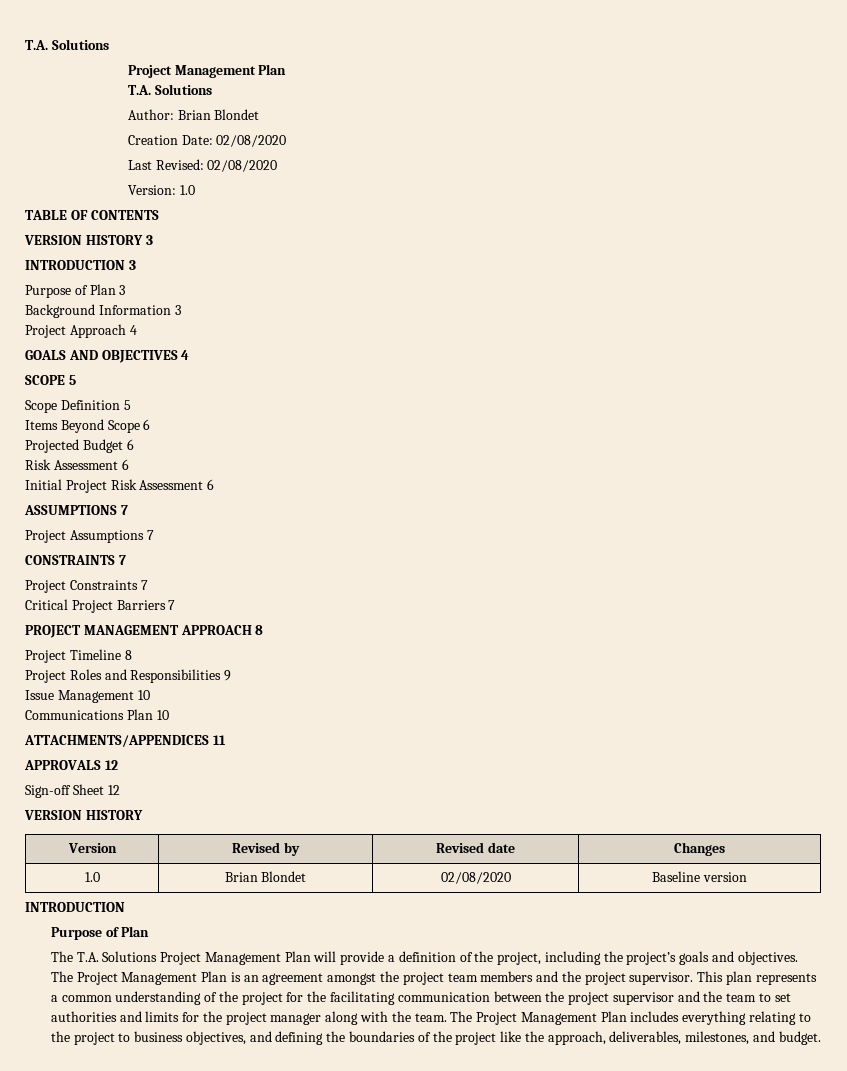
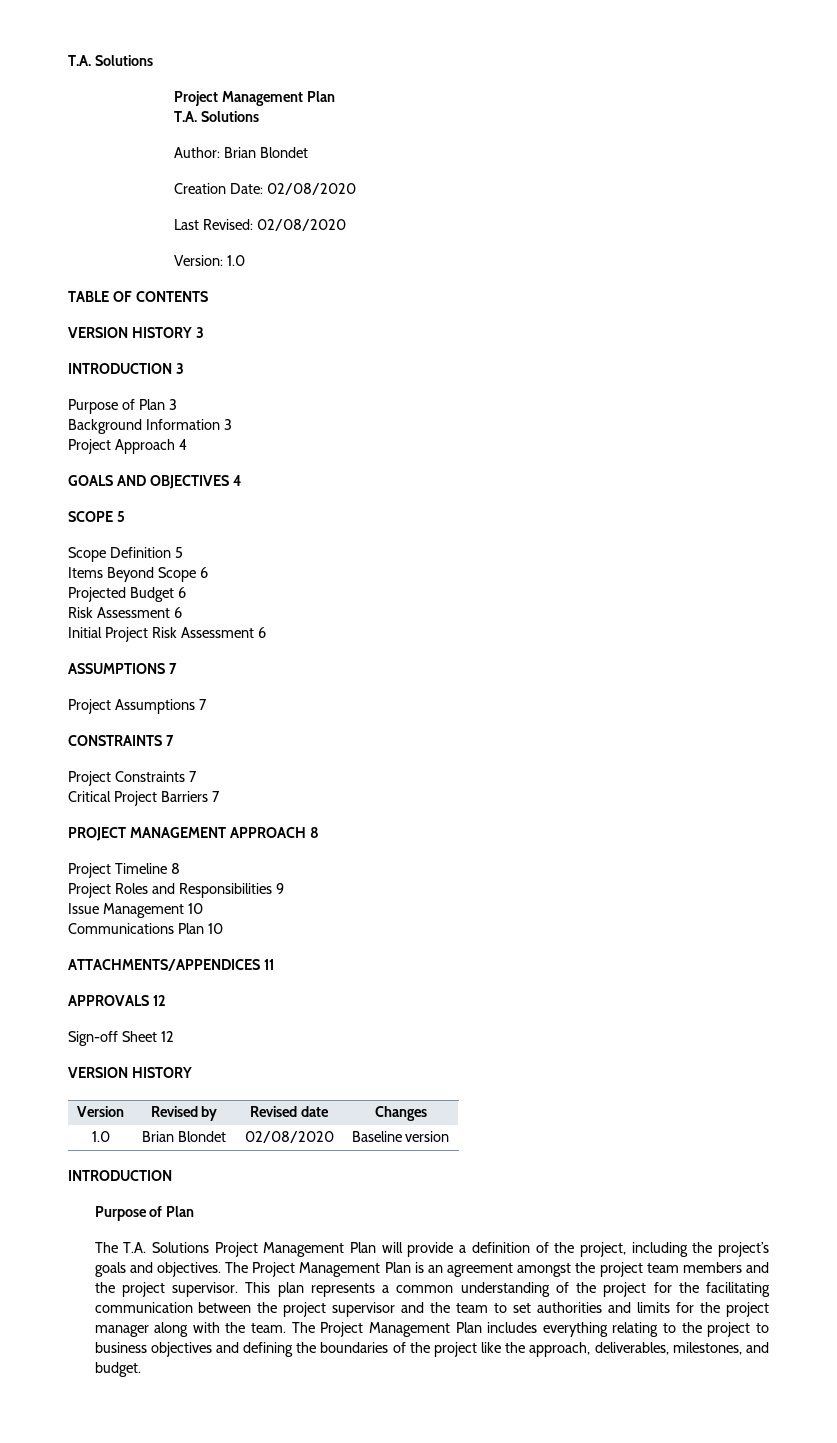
- The Project Management Plan includes everything relating to the project to business objectives, and defining the boundaries of the project like the approach, deliverables, milestones, and budget.
+ The Project Management Plan includes everything relating to the project to business objectives and defining the boundaries of the project like the approach, deliverables, milestones, and budget.

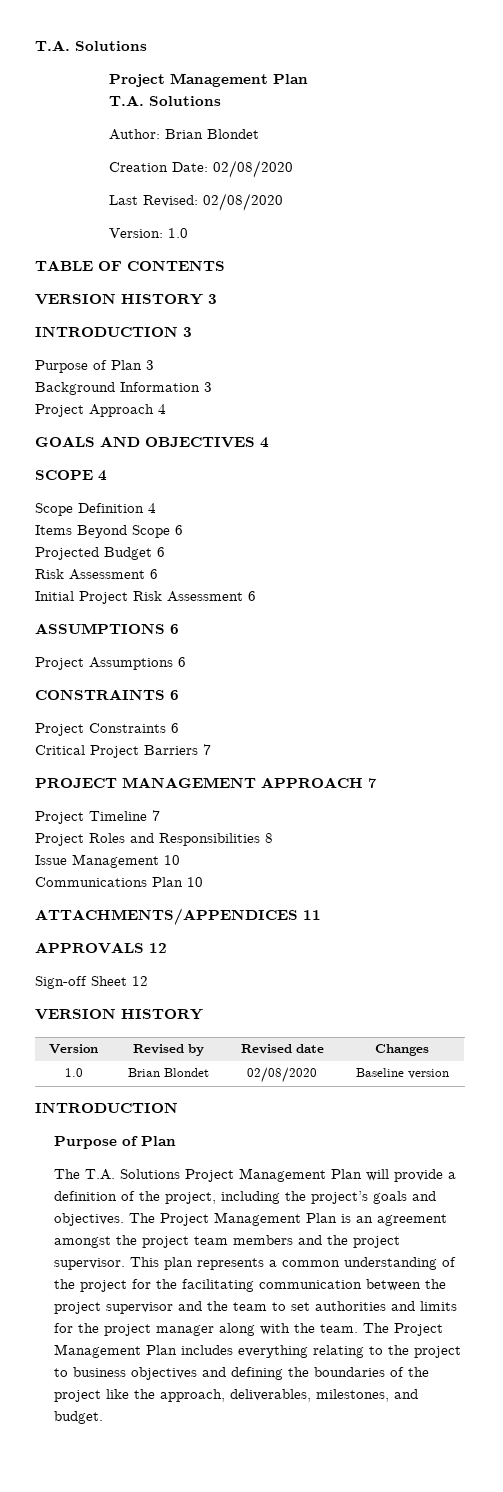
- SCOPE 5
+ SCOPE 4
- Scope Definition 5
+ Scope Definition 4
- ASSUMPTIONS 7
+ ASSUMPTIONS 6
- Project Assumptions 7
+ Project Assumptions 6
- CONSTRAINTS 7
+ CONSTRAINTS 6
- Project Constraints 7
+ Project Constraints 6
- PROJECT MANAGEMENT APPROACH 8
+ PROJECT MANAGEMENT APPROACH 7
- Project Timeline 8
+ Project Timeline 7
- Project Roles and Responsibilities 9
+ Project Roles and Responsibilities 8

